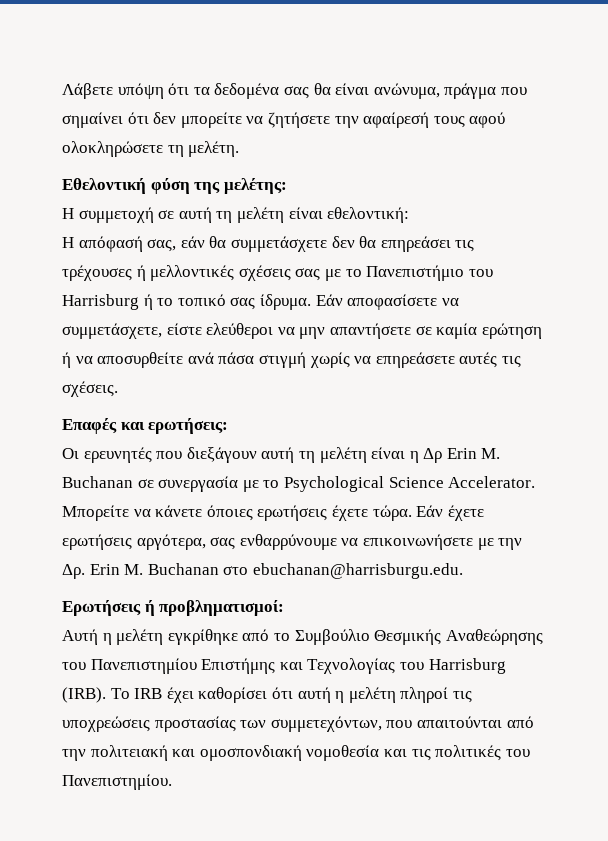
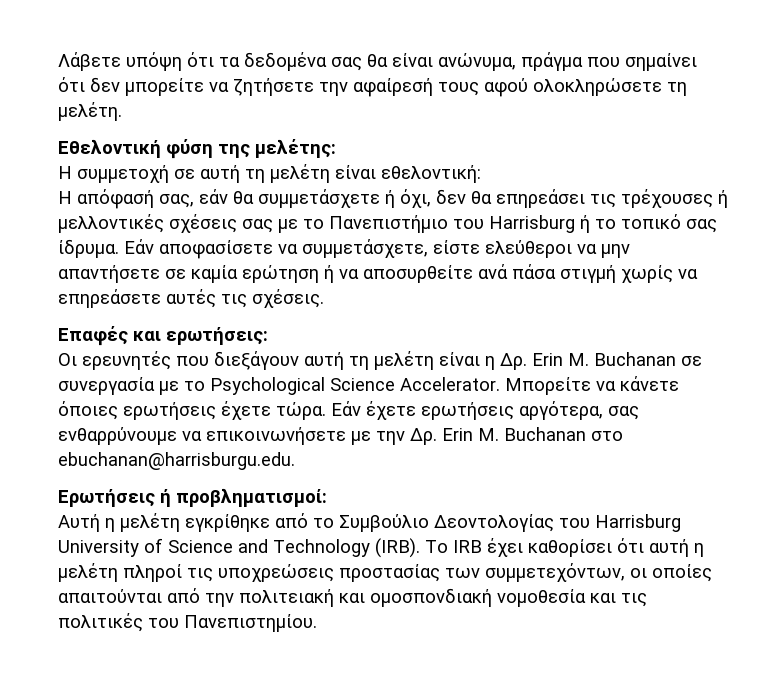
- Η απόφασή σας, εάν θα συμμετάσχετε δεν θα επηρεάσει τις τρέχουσες ή μελλοντικές σχέσεις σας με το Πανεπιστήμιο του Harrisburg ή το τοπικό σας ίδρυμα.
+ Η απόφασή σας, εάν θα συμμετάσχετε ή όχι, δεν θα επηρεάσει τις τρέχουσες ή μελλοντικές σχέσεις σας με το Πανεπιστήμιο του Harrisburg ή το τοπικό σας ίδρυμα.
- Οι ερευνητές που διεξάγουν αυτή τη μελέτη είναι η Δρ Erin M. Buchanan σε συνεργασία με το Psychological Science Accelerator.
+ Οι ερευνητές που διεξάγουν αυτή τη μελέτη είναι η Δρ. Erin M. Buchanan σε συνεργασία με το Psychological Science Accelerator.
- Αυτή η μελέτη εγκρίθηκε από το Συμβούλιο Θεσμικής Αναθεώρησης του Πανεπιστημίου Επιστήμης και Τεχνολογίας του Harrisburg (IRB).
+ Αυτή η μελέτη εγκρίθηκε από το Συμβούλιο Δεοντολογίας του Harrisburg University of Science and Technology (IRB).
- Το IRB έχει καθορίσει ότι αυτή η μελέτη πληροί τις υποχρεώσεις προστασίας των συμμετεχόντων, που απαιτούνται από την πολιτειακή και ομοσπονδιακή νομοθεσία και τις πολιτικές του Πανεπιστημίου.
+ Το IRB έχει καθορίσει ότι αυτή η μελέτη πληροί τις υποχρεώσεις προστασίας των συμμετεχόντων, οι οποίες απαιτούνται από την πολιτειακή και ομοσπονδιακή νομοθεσία και τις πολιτικές του Πανεπιστημίου.

